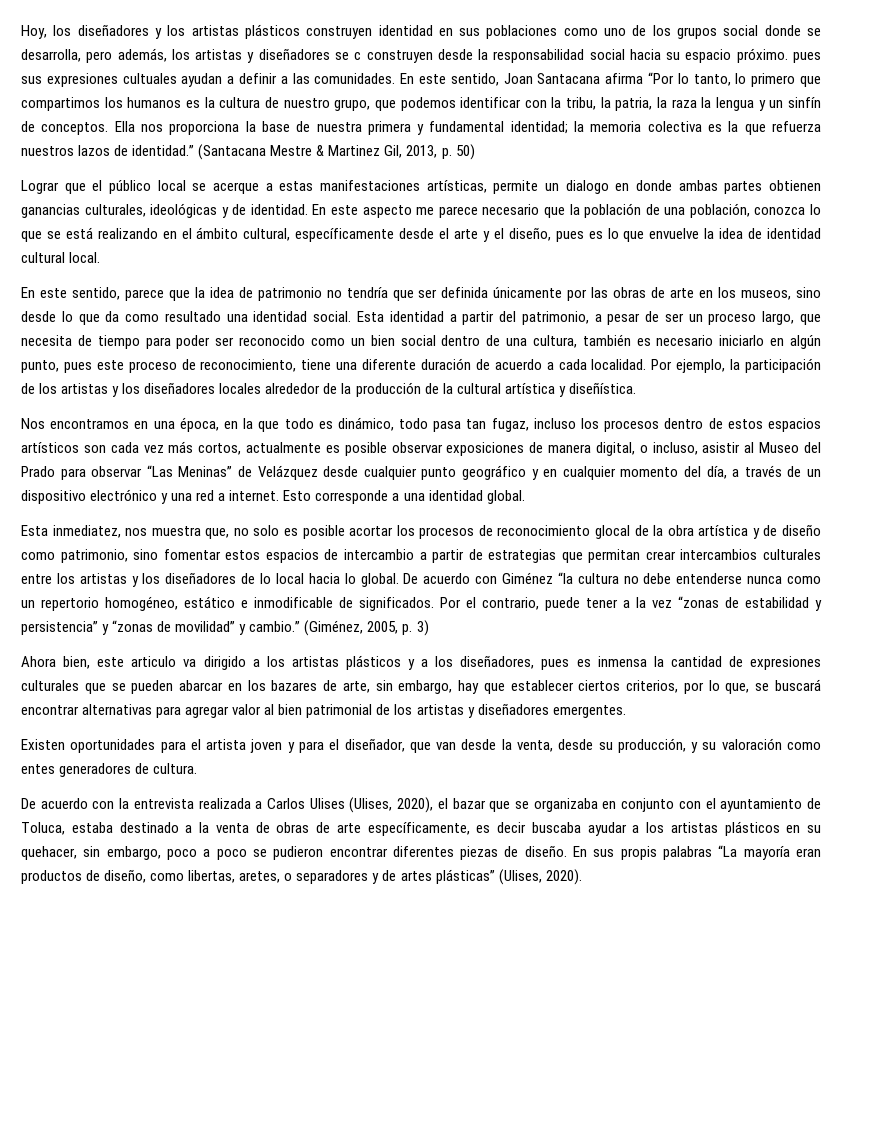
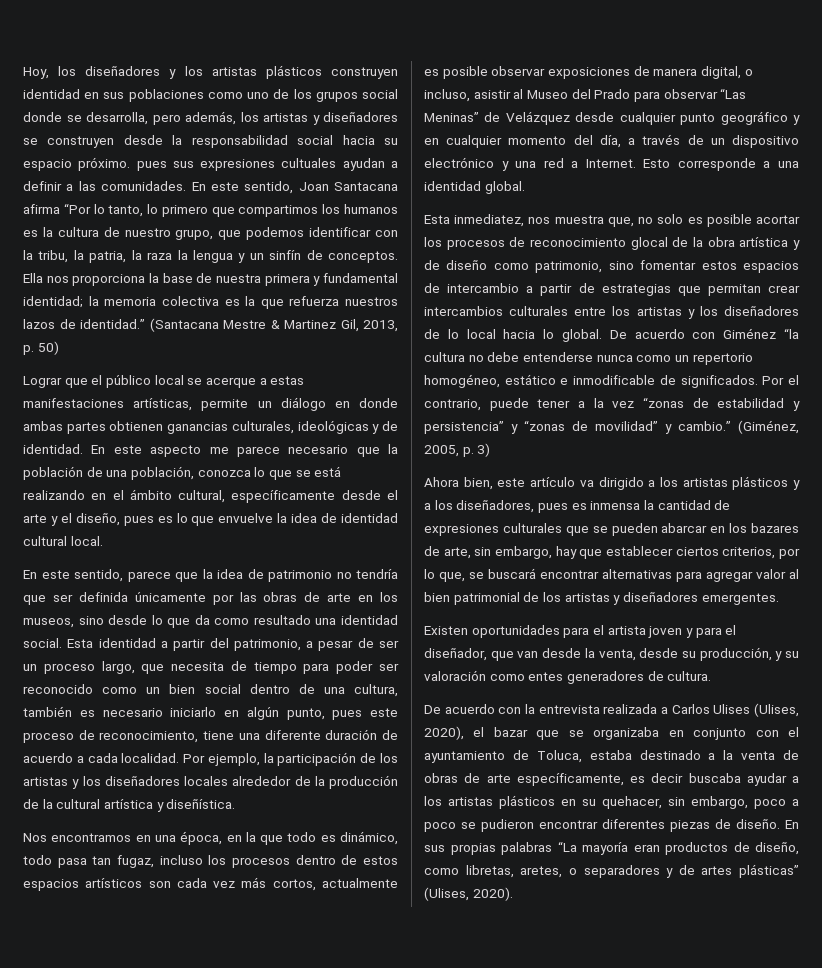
- Hoy, los diseñadores y los artistas plásticos construyen identidad en sus poblaciones como uno de los grupos social donde se desarrolla, pero además, los artistas y diseñadores se c construyen desde la responsabilidad social hacia su espacio próximo. pues sus expresiones cultuales ayudan a definir a las comunidades.
+ Hoy, los diseñadores y los artistas plásticos construyen identidad en sus poblaciones como uno de los grupos social donde se desarrolla, pero además, los artistas y diseñadores se construyen desde la responsabilidad social hacia su espacio próximo. pues sus expresiones cultuales ayudan a definir a las comunidades.
- Lograr que el público local se acerque a estas manifestaciones artísticas, permite un dialogo en donde ambas partes obtienen ganancias culturales, ideológicas y de identidad.
+ Lograr que el público local se acerque a estas manifestaciones artísticas, permite un diálogo en donde ambas partes obtienen ganancias culturales, ideológicas y de identidad.
- Nos encontramos en una época, en la que todo es dinámico, todo pasa tan fugaz, incluso los procesos dentro de estos espacios artísticos son cada vez más cortos, actualmente es posible observar exposiciones de manera digital, o incluso, asistir al Museo del Prado para observar “Las Meninas” de Velázquez desde cualquier punto geográfico y en cualquier momento del día, a través de un dispositivo electrónico y una red a internet.
+ Nos encontramos en una época, en la que todo es dinámico, todo pasa tan fugaz, incluso los procesos dentro de estos espacios artísticos son cada vez más cortos, actualmente es posible observar exposiciones de manera digital, o incluso, asistir al Museo del Prado para observar “Las Meninas” de Velázquez desde cualquier punto geográfico y en cualquier momento del día, a través de un dispositivo electrónico y una red a Internet.
- Ahora bien, este articulo va dirigido a los artistas plásticos y a los diseñadores, pues es inmensa la cantidad de expresiones culturales que se pueden abarcar en los bazares de arte, sin embargo, hay que establecer ciertos criterios, por lo que, se buscará encontrar alternativas para agregar valor al bien patrimonial de los artistas y diseñadores emergentes.
+ Ahora bien, este artículo va dirigido a los artistas plásticos y a los diseñadores, pues es inmensa la cantidad de expresiones culturales que se pueden abarcar en los bazares de arte, sin embargo, hay que establecer ciertos criterios, por lo que, se buscará encontrar alternativas para agregar valor al bien patrimonial de los artistas y diseñadores emergentes.
- En sus propis palabras “La mayoría eran productos de diseño, como libertas, aretes, o separadores y de artes plásticas” (Ulises, 2020).
+ En sus propias palabras “La mayoría eran productos de diseño, como libretas, aretes, o separadores y de artes plásticas” (Ulises, 2020).

